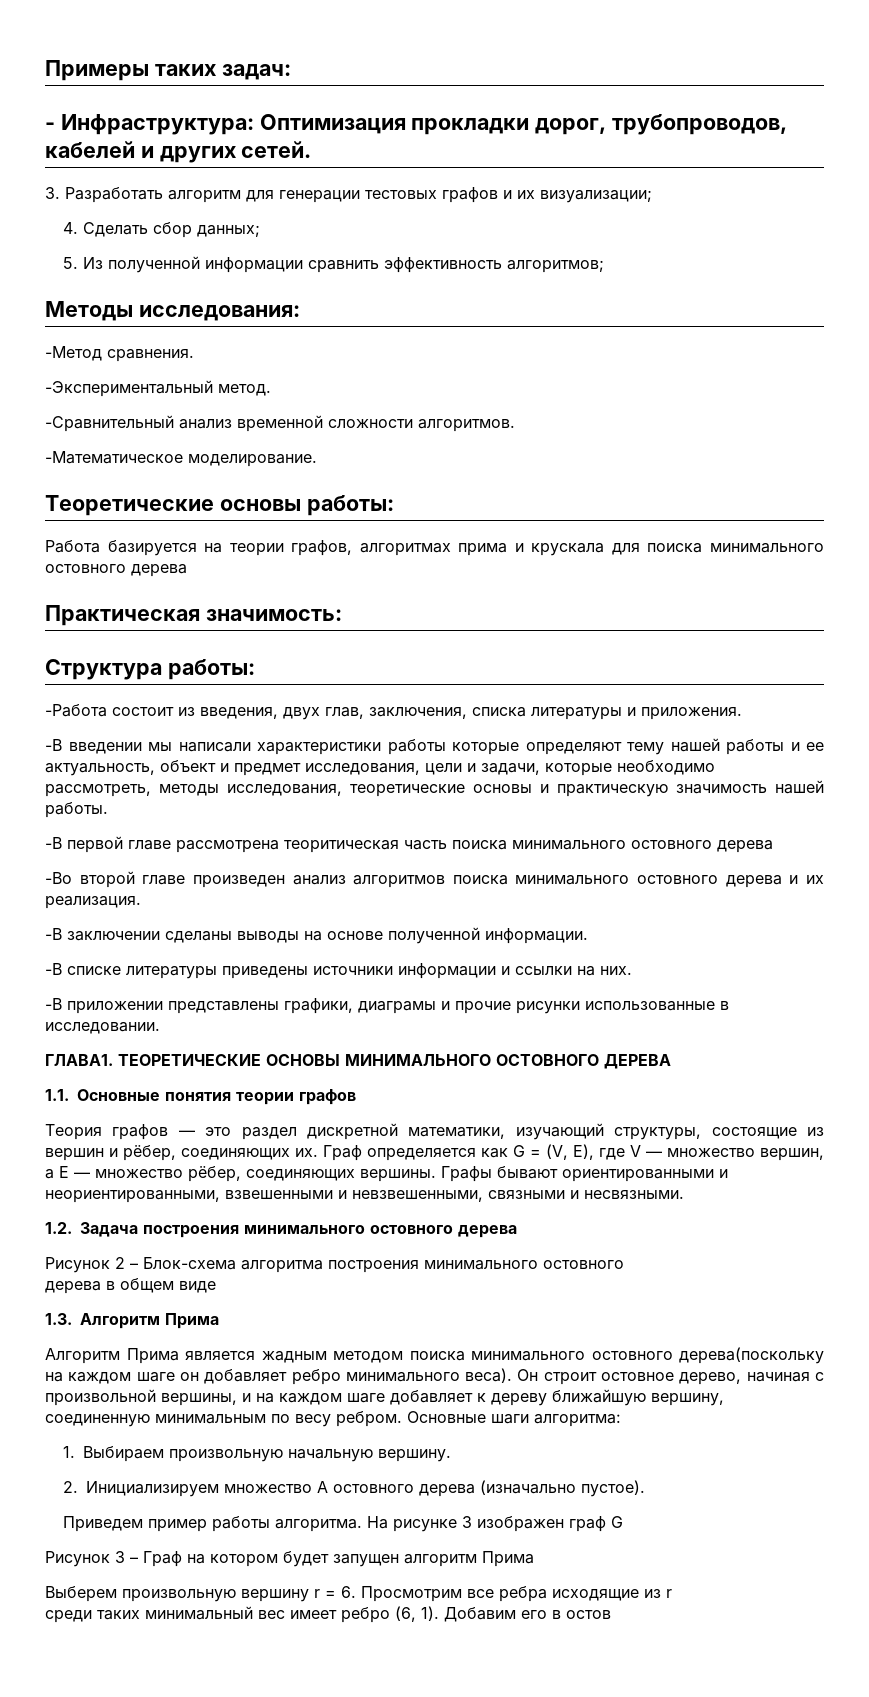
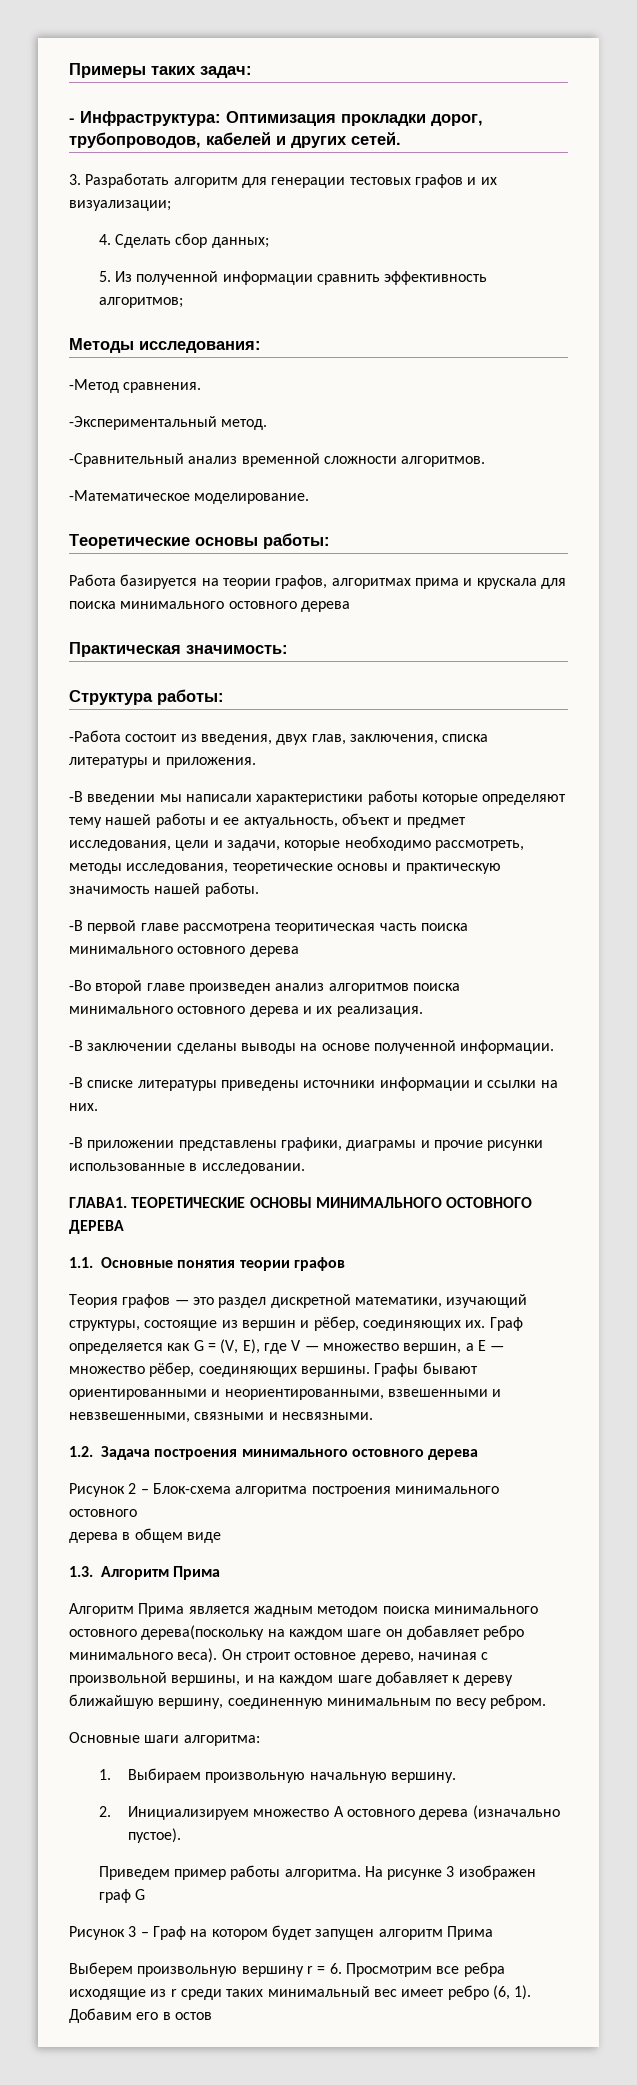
- Он строит остовное дерево, начиная с произвольной вершины, и на каждом шаге добавляет к дереву ближайшую вершину, соединенную минимальным по весу ребром. Основные шаги алгоритма:
+ Он строит остовное дерево, начиная с произвольной вершины, и на каждом шаге добавляет к дереву ближайшую вершину, соединенную минимальным по весу ребром.
+ Основные шаги алгоритма:
- Выберем произвольную вершину r = 6. Просмотрим все ребра исходящие из r
- среди таких минимальный вес имеет ребро (6, 1).
+ Выберем произвольную вершину r = 6. Просмотрим все ребра исходящие из r среди таких минимальный вес имеет ребро (6, 1).

